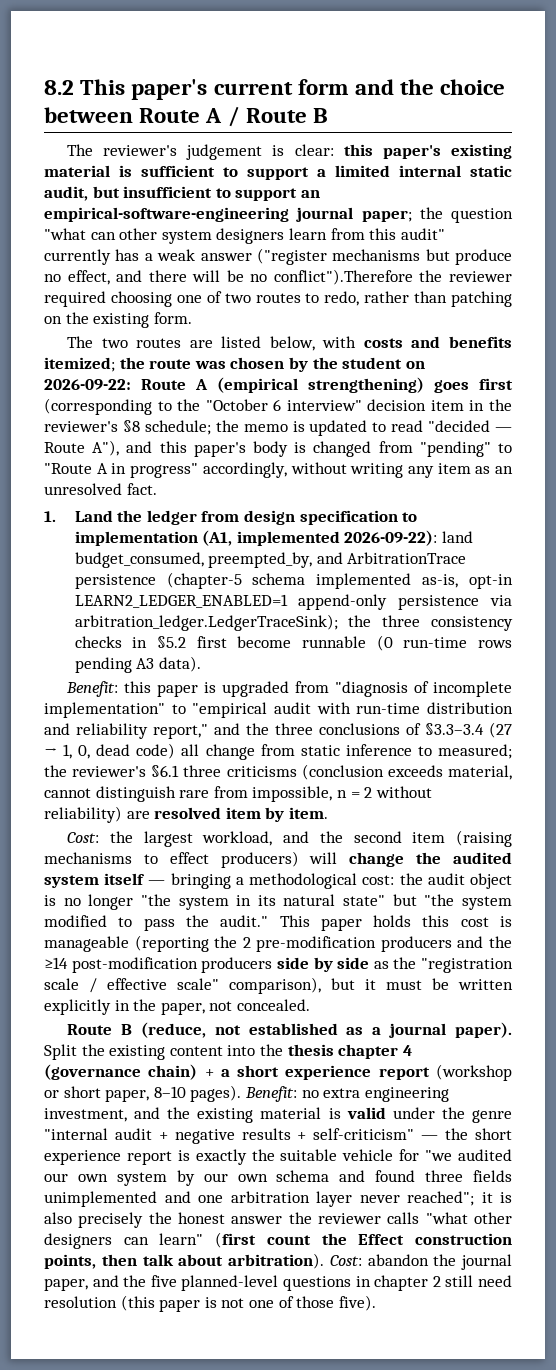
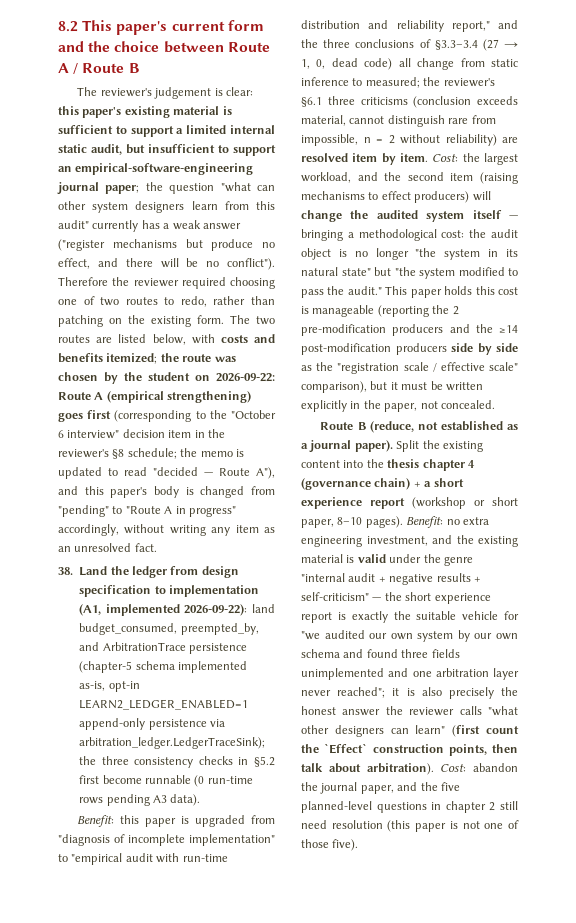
- the question "what can other system designers learn from this audit" currently has a weak answer ("register mechanisms but produce no effect, and there will be no conflict").Therefore the reviewer required choosing one of two routes to redo, rather than patching on the existing form.
- The two routes are listed below, with costs and benefits itemized;
+ the question "what can other system designers learn from this audit" currently has a weak answer ("register mechanisms but produce no effect, and there will be no conflict"). Therefore the reviewer required choosing one of two routes to redo, rather than patching on the existing form. The two routes are listed below, with costs and benefits itemized;
- 1. Land the ledger from design specification to implementation (A1, implemented 2026-09-22): land budget_consumed, preempted_by, and ArbitrationTrace persistence (chapter-5 schema implemented as-is, opt-in LEARN2_LEDGER_ENABLED=1 append-only persistence via arbitration_ledger.LedgerTraceSink); the three consistency checks in §5.2 first become runnable (0 run-time rows pending A3 data).
+ 38. Land the ledger from design specification to implementation (A1, implemented 2026-09-22): land budget_consumed, preempted_by, and ArbitrationTrace persistence (chapter-5 schema implemented as-is, opt-in LEARN2_LEDGER_ENABLED=1 append-only persistence via arbitration_ledger.LedgerTraceSink); the three consistency checks in §5.2 first become runnable (0 run-time rows pending A3 data).
- the reviewer's §6.1 three criticisms (conclusion exceeds material, cannot distinguish rare from impossible, n = 2 without reliability) are resolved item by item.
- Cost:
+ the reviewer's §6.1 three criticisms (conclusion exceeds material, cannot distinguish rare from impossible, n = 2 without reliability) are resolved item by item. Cost:
- it is also precisely the honest answer the reviewer calls "what other designers can learn" (first count the Effect construction points, then talk about arbitration).
+ it is also precisely the honest answer the reviewer calls "what other designers can learn" (first count the `Effect` construction points, then talk about arbitration).

